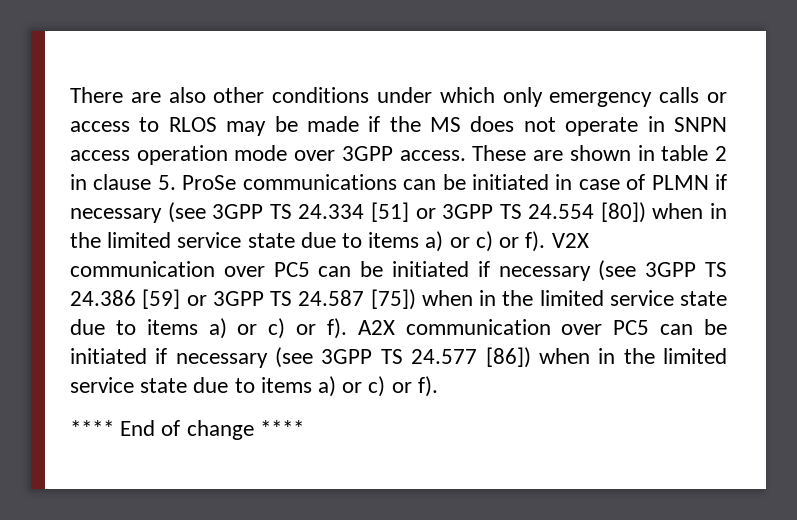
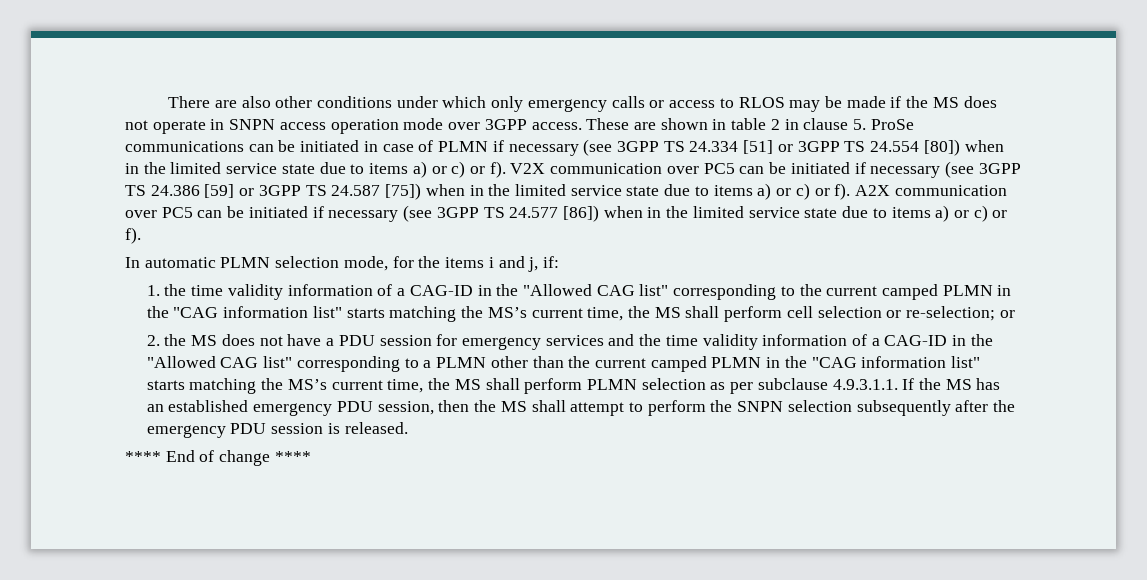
+ In automatic PLMN selection mode, for the items i and j, if:
+ 1. the time validity information of a CAG-ID in the "Allowed CAG list" corresponding to the current camped PLMN in the "CAG information list" starts matching the MS’s current time, the MS shall perform cell selection or re-selection; or
+ 2. the MS does not have a PDU session for emergency services and the time validity information of a CAG-ID in the "Allowed CAG list" corresponding to a PLMN other than the current camped PLMN in the "CAG information list" starts matching the MS’s current time, the MS shall perform PLMN selection as per subclause 4.9.3.1.1. If the MS has an established emergency PDU session, then the MS shall attempt to perform the SNPN selection subsequently after the emergency PDU session is released.

